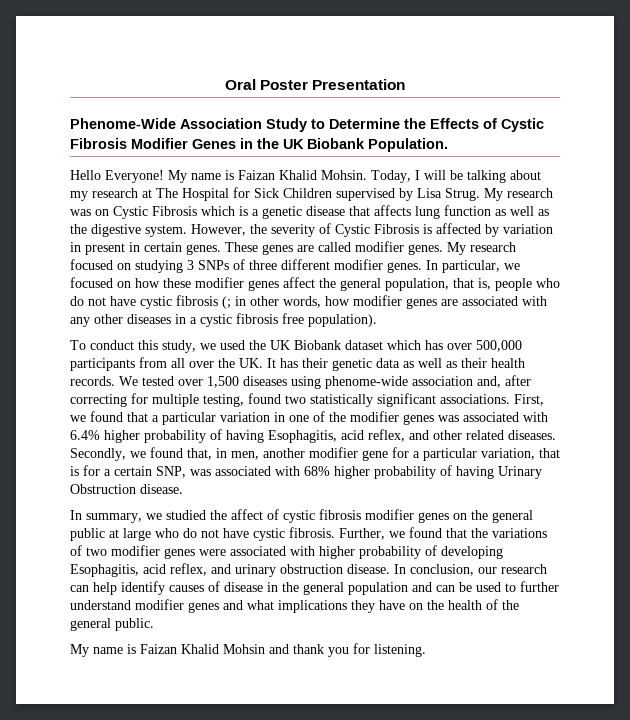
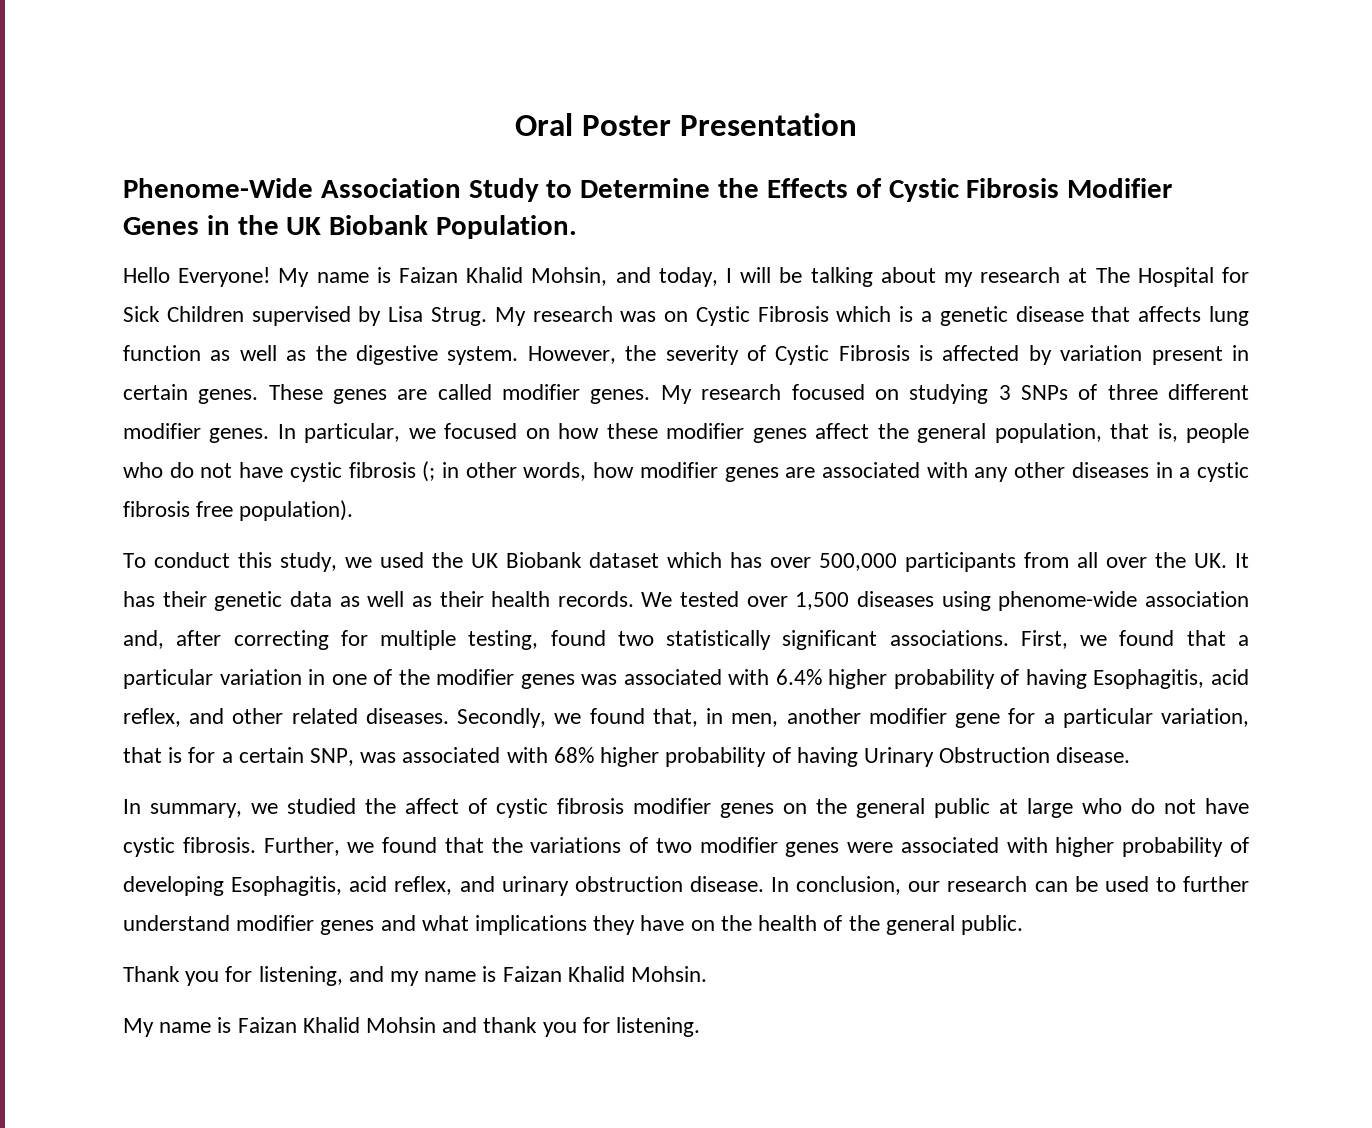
- My name is Faizan Khalid Mohsin. Today, I will be talking about my research at The Hospital for Sick Children supervised by Lisa Strug.
+ My name is Faizan Khalid Mohsin, and today, I will be talking about my research at The Hospital for Sick Children supervised by Lisa Strug.
- However, the severity of Cystic Fibrosis is affected by variation in present in certain genes.
+ However, the severity of Cystic Fibrosis is affected by variation present in certain genes.
- In conclusion, our research can help identify causes of disease in the general population and can be used to further understand modifier genes and what implications they have on the health of the general public.
+ In conclusion, our research can be used to further understand modifier genes and what implications they have on the health of the general public.
+ Thank you for listening, and my name is Faizan Khalid Mohsin.

